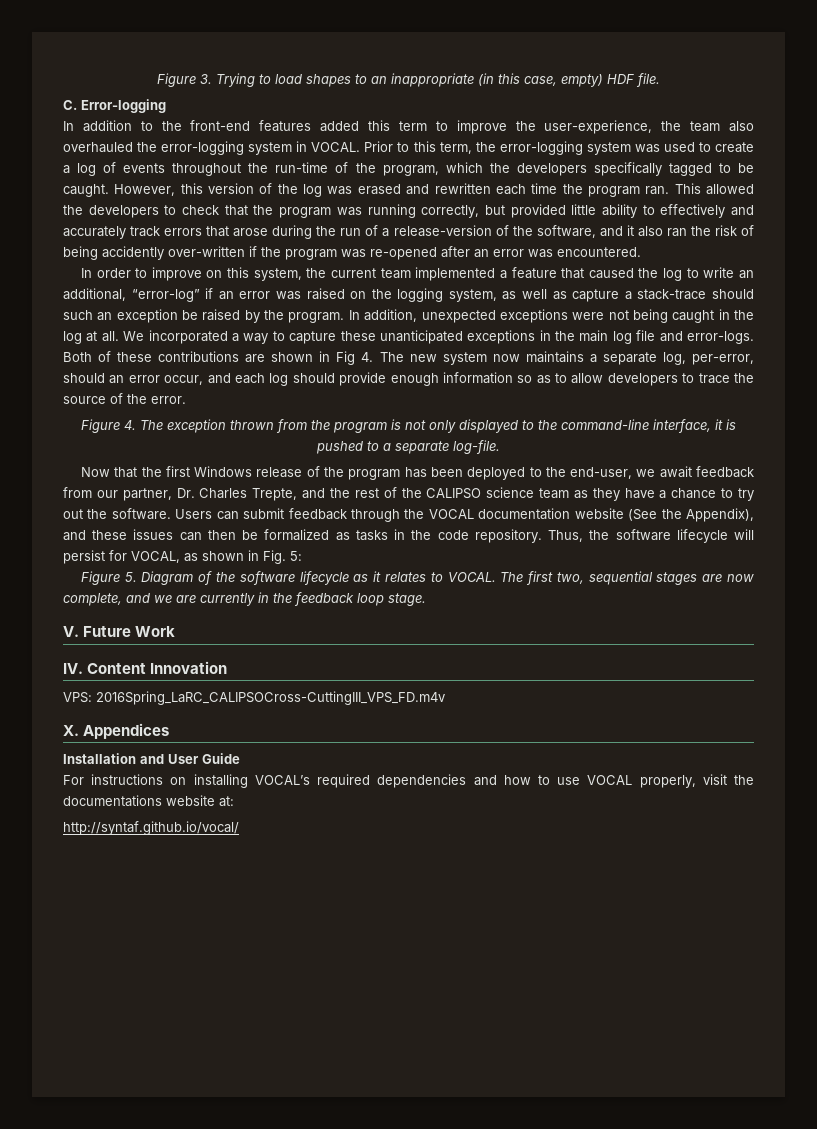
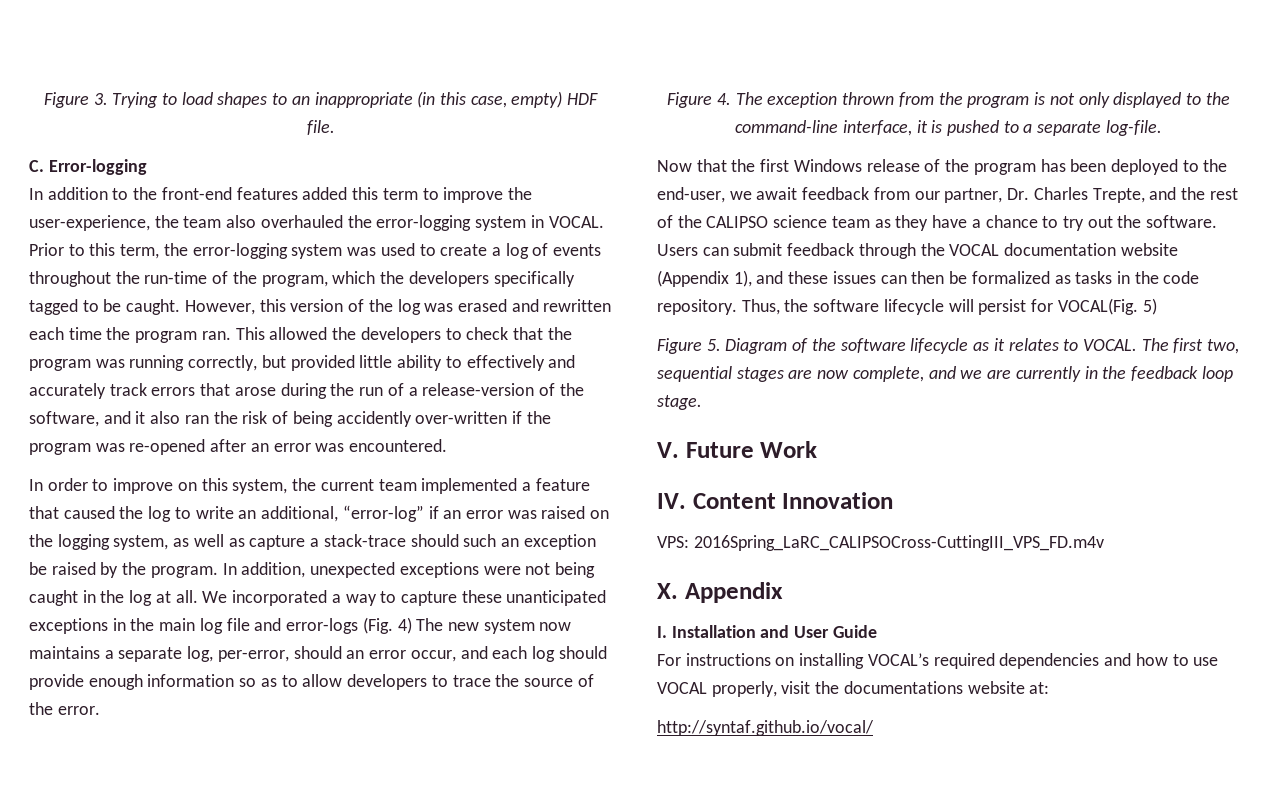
- We incorporated a way to capture these unanticipated exceptions in the main log file and error-logs. Both of these contributions are shown in Fig 4. The new system now maintains a separate log, per-error, should an error occur, and each log should provide enough information so as to allow developers to trace the source of the error.
+ We incorporated a way to capture these unanticipated exceptions in the main log file and error-logs (Fig. 4) The new system now maintains a separate log, per-error, should an error occur, and each log should provide enough information so as to allow developers to trace the source of the error.
- Users can submit feedback through the VOCAL documentation website (See the Appendix), and these issues can then be formalized as tasks in the code repository.
+ Users can submit feedback through the VOCAL documentation website (Appendix 1), and these issues can then be formalized as tasks in the code repository.
- Thus, the software lifecycle will persist for VOCAL, as shown in Fig. 5:
+ Thus, the software lifecycle will persist for VOCAL(Fig. 5)
- X. Appendices
- Installation and User Guide
+ X. Appendix
+ I. Installation and User Guide

